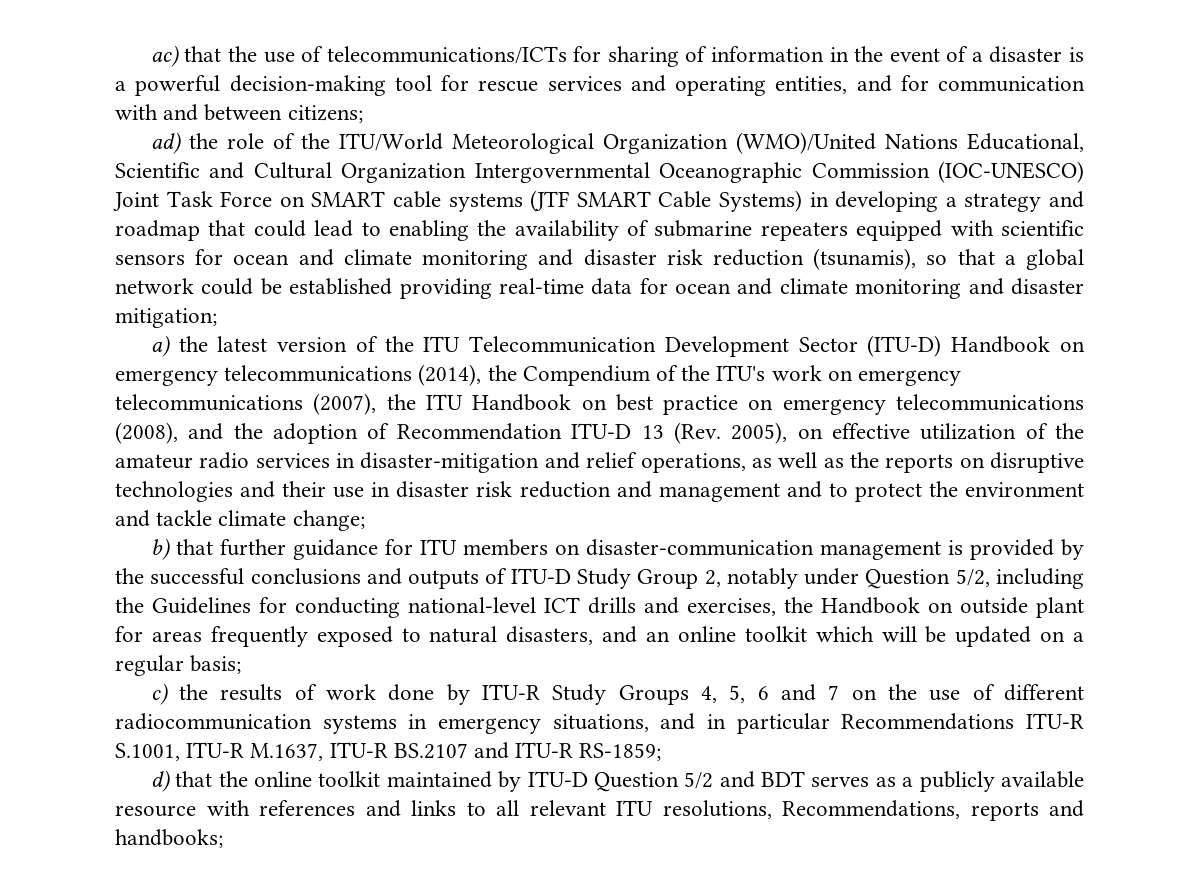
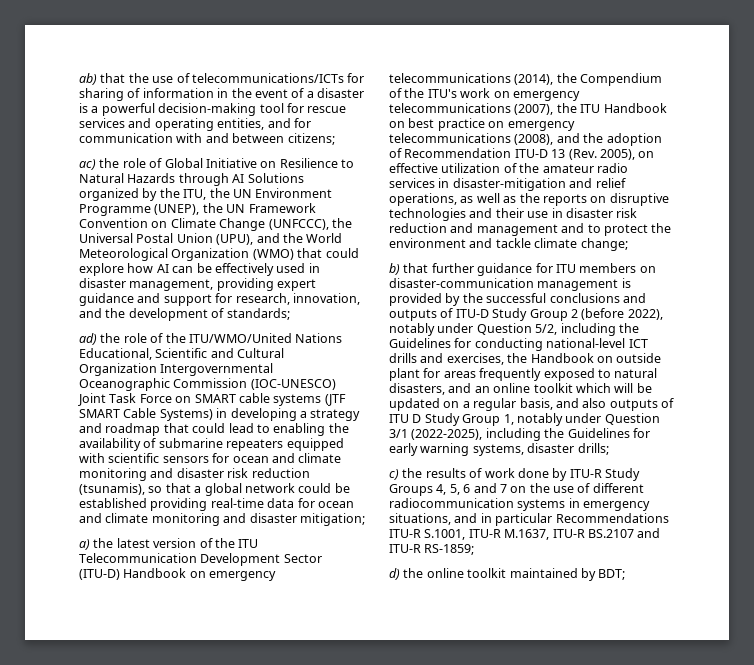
- ac) that the use of telecommunications/ICTs for sharing of information in the event of a disaster is a powerful decision-making tool for rescue services and operating entities, and for communication with and between citizens;
+ ab) that the use of telecommunications/ICTs for sharing of information in the event of a disaster is a powerful decision-making tool for rescue services and operating entities, and for communication with and between citizens;
+ ac) the role of Global Initiative on Resilience to Natural Hazards through AI Solutions organized by the ITU, the UN Environment Programme (UNEP), the UN Framework Convention on Climate Change (UNFCCC), the Universal Postal Union (UPU), and the World Meteorological Organization (WMO) that could explore how AI can be effectively used in disaster management, providing expert guidance and support for research, innovation, and the development of standards;
- ad) the role of the ITU/World Meteorological Organization (WMO)/United Nations Educational, Scientific and Cultural Organization Intergovernmental Oceanographic Commission (IOC-UNESCO) Joint Task Force on SMART cable systems (JTF SMART Cable Systems) in developing a strategy and roadmap that could lead to enabling the availability of submarine repeaters equipped with scientific sensors for ocean and climate monitoring and disaster risk reduction (tsunamis), so that a global network could be established providing real-time data for ocean and climate monitoring and disaster mitigation;
+ ad) the role of the ITU/WMO/United Nations Educational, Scientific and Cultural Organization Intergovernmental Oceanographic Commission (IOC-UNESCO) Joint Task Force on SMART cable systems (JTF SMART Cable Systems) in developing a strategy and roadmap that could lead to enabling the availability of submarine repeaters equipped with scientific sensors for ocean and climate monitoring and disaster risk reduction (tsunamis), so that a global network could be established providing real-time data for ocean and climate monitoring and disaster mitigation;
- b) that further guidance for ITU members on disaster-communication management is provided by the successful conclusions and outputs of ITU-D Study Group 2, notably under Question 5/2, including the Guidelines for conducting national-level ICT drills and exercises, the Handbook on outside plant for areas frequently exposed to natural disasters, and an online toolkit which will be updated on a regular basis;
+ b) that further guidance for ITU members on disaster-communication management is provided by the successful conclusions and outputs of ITU-D Study Group 2 (before 2022), notably under Question 5/2, including the Guidelines for conducting national-level ICT drills and exercises, the Handbook on outside plant for areas frequently exposed to natural disasters, and an online toolkit which will be updated on a regular basis, and also outputs of ITU D Study Group 1, notably under Question 3/1 (2022-2025), including the Guidelines for early warning systems, disaster drills;
- d) that the online toolkit maintained by ITU-D Question 5/2 and BDT serves as a publicly available resource with references and links to all relevant ITU resolutions, Recommendations, reports and handbooks;
+ d) the online toolkit maintained by BDT;

